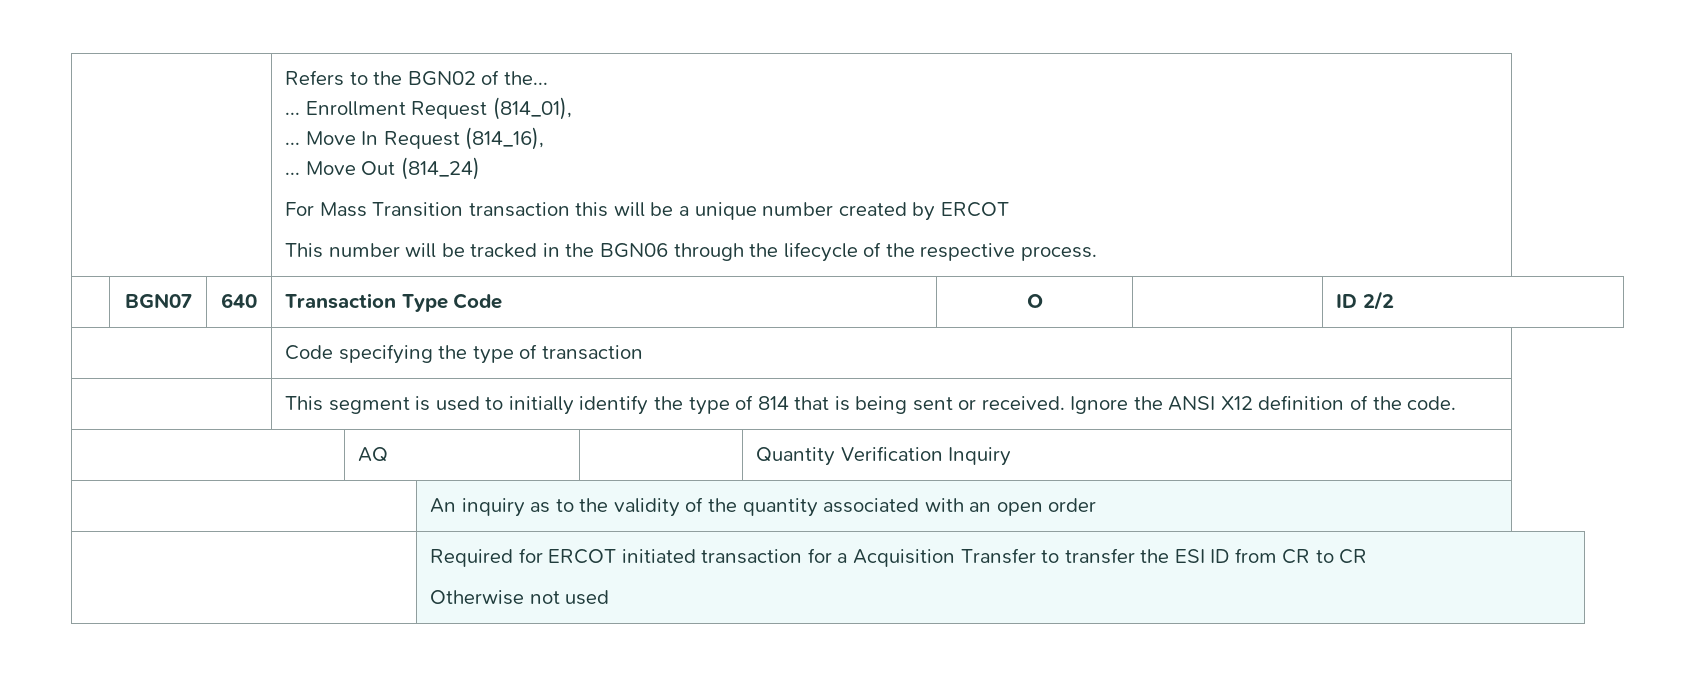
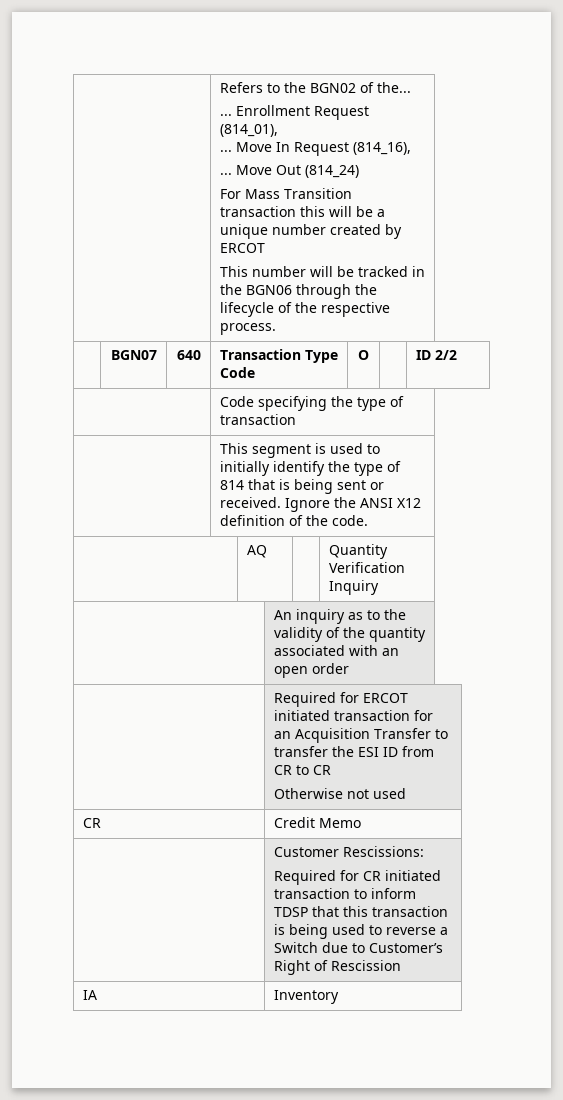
- | Required for ERCOT initiated transaction for a Acquisition Transfer to transfer the ESI ID from CR to CR
+ | Required for ERCOT initiated transaction for an Acquisition Transfer to transfer the ESI ID from CR to CR
+ CR | Credit Memo
+ | Customer Rescissions:
+ Required for CR initiated transaction to inform TDSP that this transaction is being used to reverse a Switch due to Customer’s Right of Rescission
+ IA | Inventory

